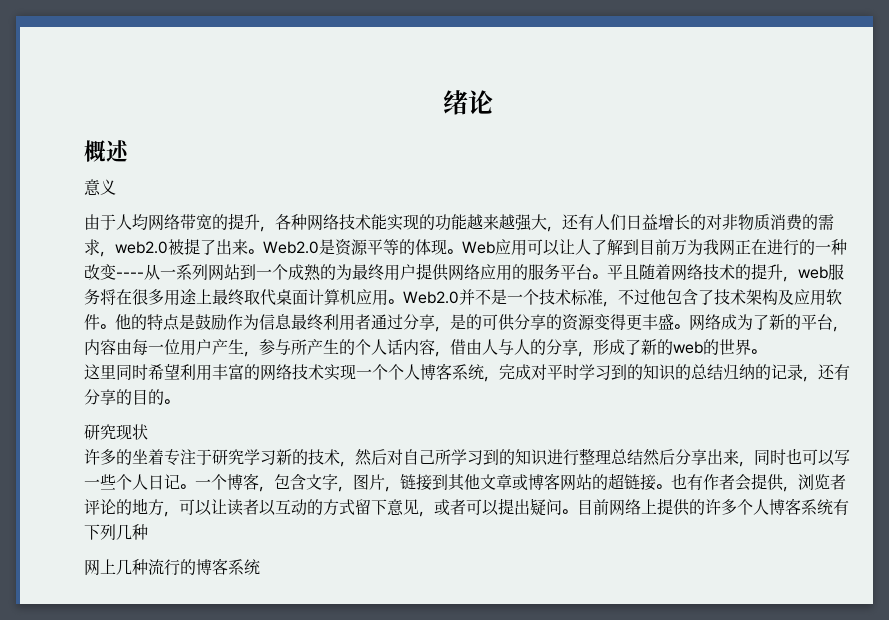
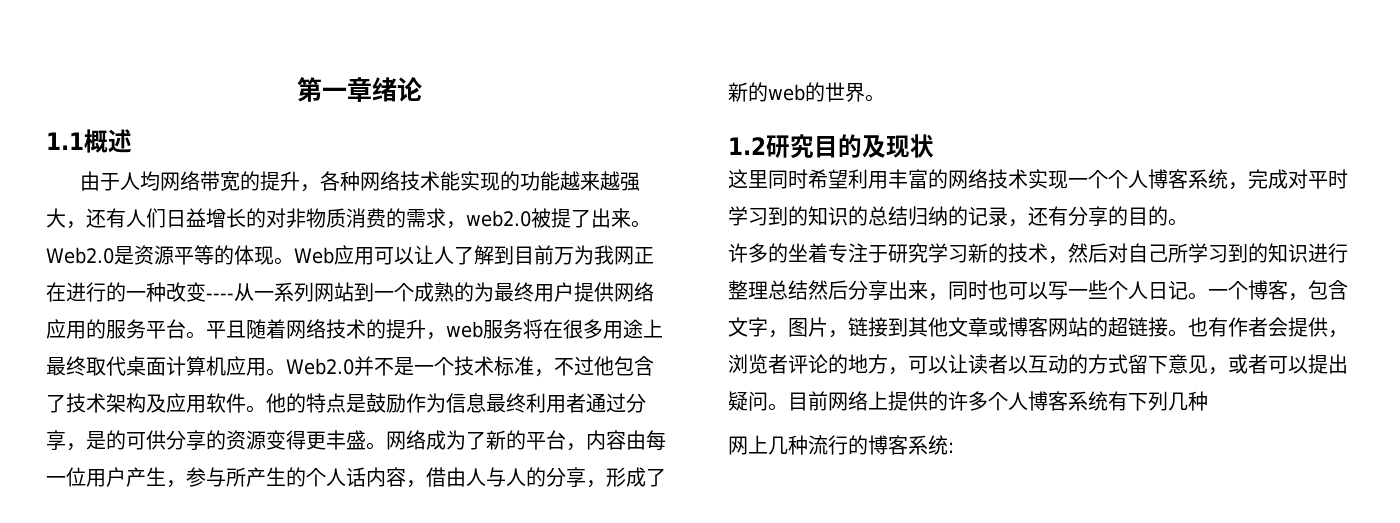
- 绪论
+ 第一章绪论
- 概述
+ 1.1概述
- 意义
+ 1.2研究目的及现状
- 研究现状
- 网上几种流行的博客系统
+ 网上几种流行的博客系统:

